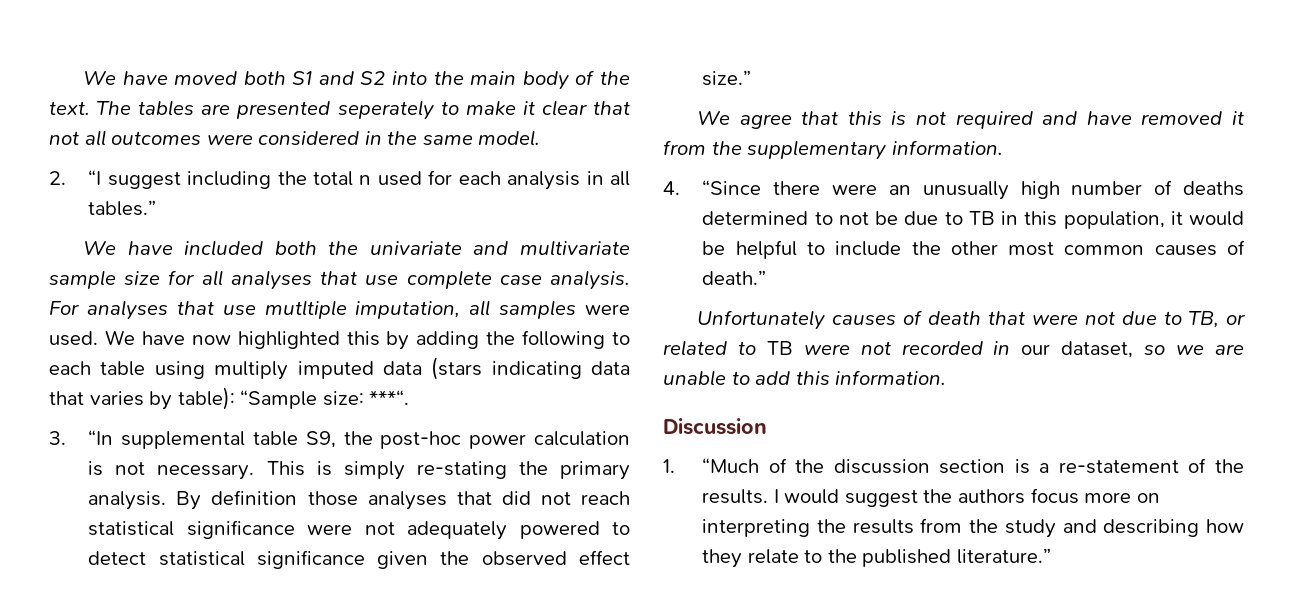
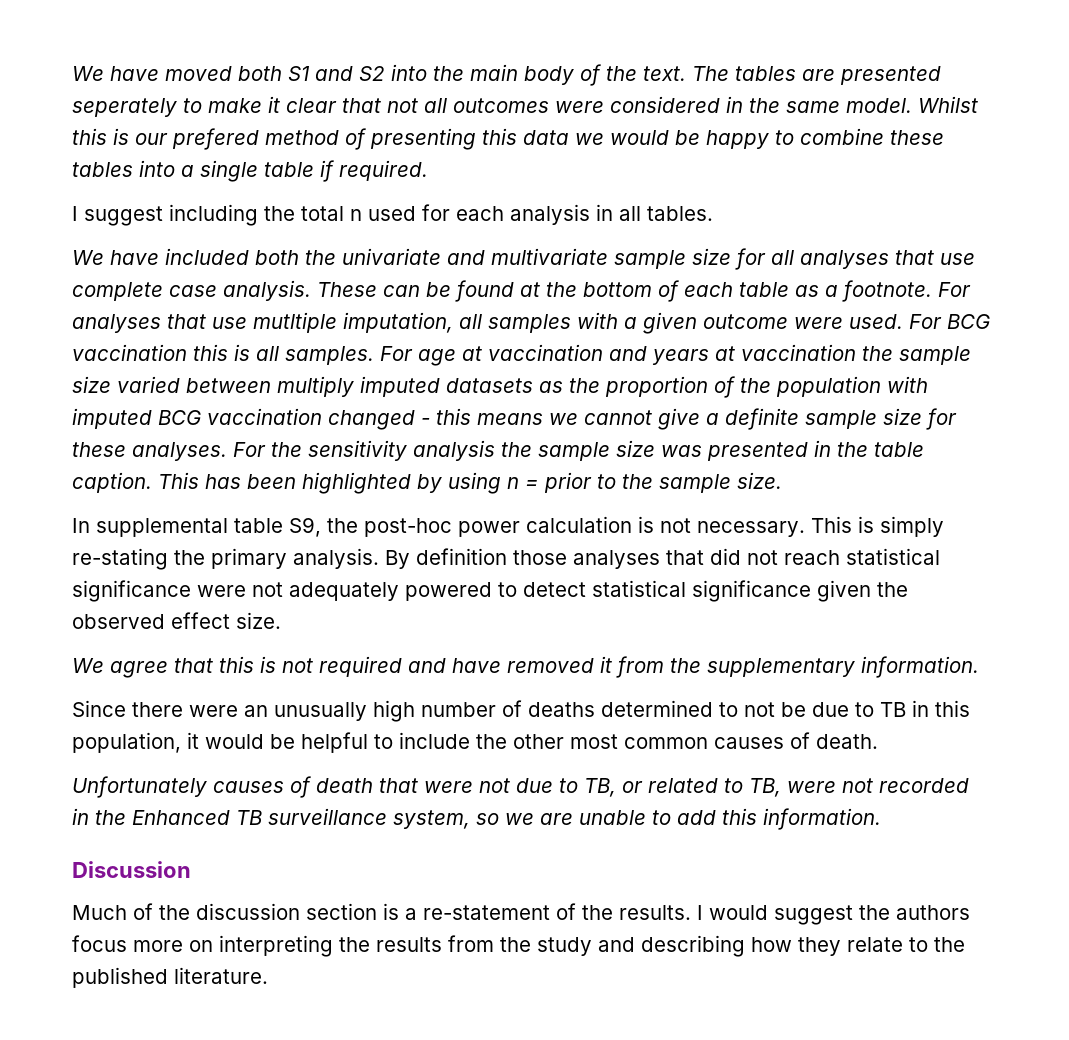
- The tables are presented seperately to make it clear that not all outcomes were considered in the same model.
- 2. “I suggest including the total n used for each analysis in all tables.”
+ The tables are presented seperately to make it clear that not all outcomes were considered in the same model. Whilst this is our prefered method of presenting this data we would be happy to combine these tables into a single table if required.
+ I suggest including the total n used for each analysis in all tables.
+ These can be found at the bottom of each table as a footnote.
- For analyses that use mutltiple imputation, all samples were used. We have now highlighted this by adding the following to each table using multiply imputed data (stars indicating data that varies by table): “Sample size: ***“.
- 3. “In supplemental table S9, the post-hoc power calculation is not necessary.
+ For analyses that use mutltiple imputation, all samples with a given outcome were used. For BCG vaccination this is all samples. For age at vaccination and years at vaccination the sample size varied between multiply imputed datasets as the proportion of the population with imputed BCG vaccination changed - this means we cannot give a definite sample size for these analyses. For the sensitivity analysis the sample size was presented in the table caption. This has been highlighted by using n = prior to the sample size.
+ In supplemental table S9, the post-hoc power calculation is not necessary.
- By definition those analyses that did not reach statistical significance were not adequately powered to detect statistical significance given the observed effect size.”
+ By definition those analyses that did not reach statistical significance were not adequately powered to detect statistical significance given the observed effect size.
- 4. “Since there were an unusually high number of deaths determined to not be due to TB in this population, it would be helpful to include the other most common causes of death.”
+ Since there were an unusually high number of deaths determined to not be due to TB in this population, it would be helpful to include the other most common causes of death.
- Unfortunately causes of death that were not due to TB, or related to TB were not recorded in our dataset, so we are unable to add this information.
+ Unfortunately causes of death that were not due to TB, or related to TB, were not recorded in the Enhanced TB surveillance system, so we are unable to add this information.
- 1. “Much of the discussion section is a re-statement of the results.
+ Much of the discussion section is a re-statement of the results.
- I would suggest the authors focus more on interpreting the results from the study and describing how they relate to the published literature.”
+ I would suggest the authors focus more on interpreting the results from the study and describing how they relate to the published literature.

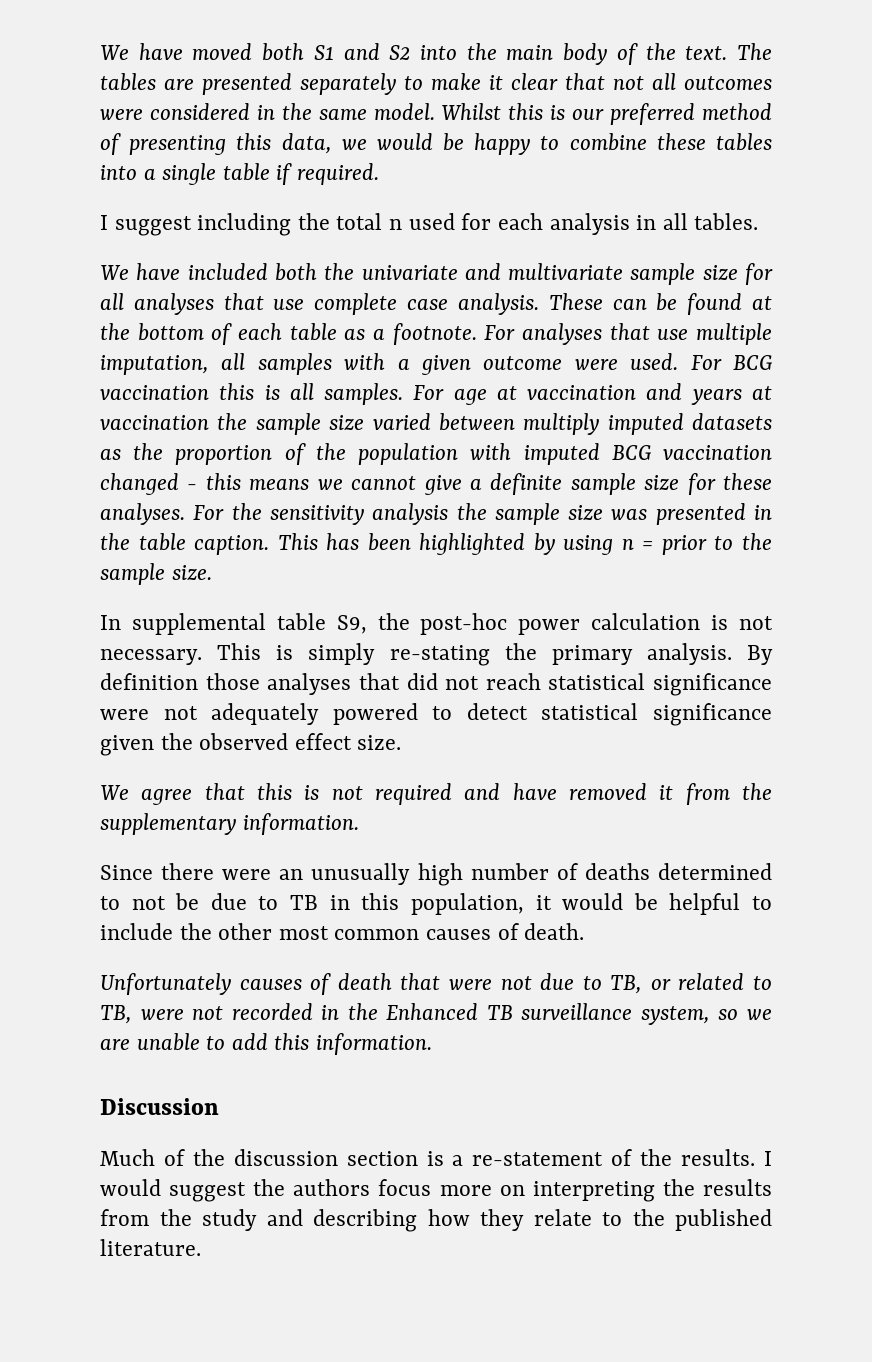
- The tables are presented seperately to make it clear that not all outcomes were considered in the same model.
+ The tables are presented separately to make it clear that not all outcomes were considered in the same model.
- Whilst this is our prefered method of presenting this data we would be happy to combine these tables into a single table if required.
+ Whilst this is our preferred method of presenting this data, we would be happy to combine these tables into a single table if required.
- For analyses that use mutltiple imputation, all samples with a given outcome were used.
+ For analyses that use multiple imputation, all samples with a given outcome were used.

